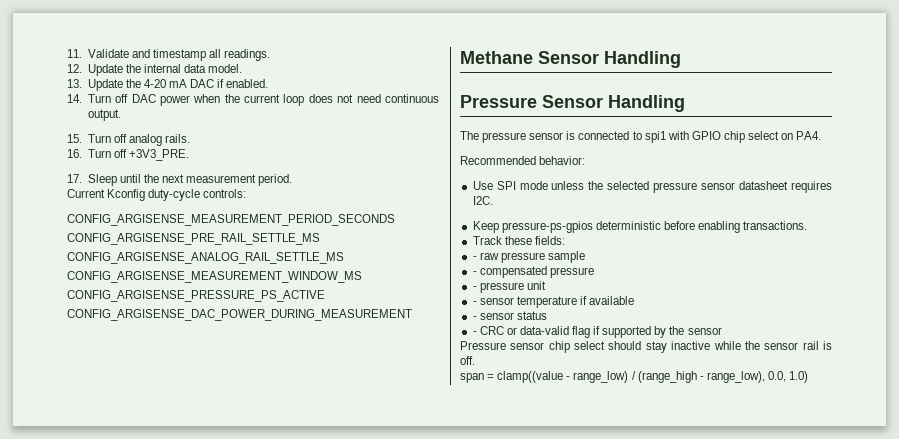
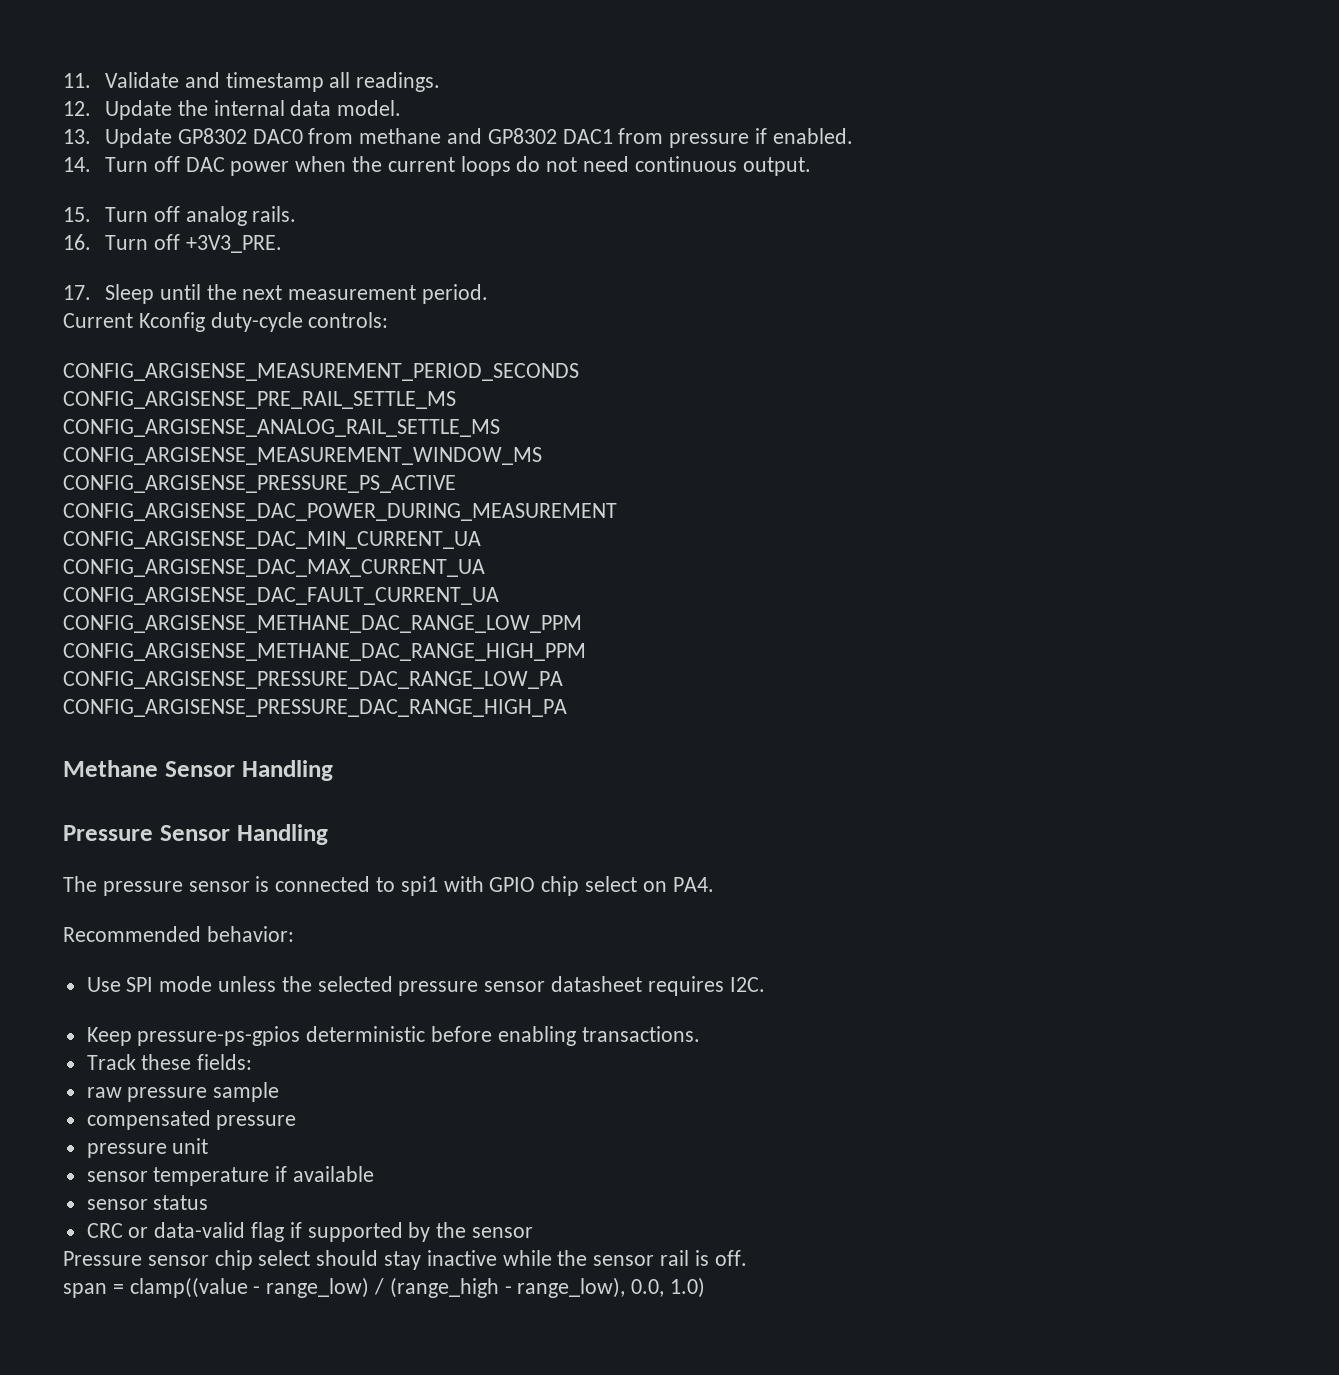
- 13. Update the 4-20 mA DAC if enabled.
+ 13. Update GP8302 DAC0 from methane and GP8302 DAC1 from pressure if enabled.
- 14. Turn off DAC power when the current loop does not need continuous output.
+ 14. Turn off DAC power when the current loops do not need continuous output.
+ CONFIG_ARGISENSE_DAC_MIN_CURRENT_UA
+ CONFIG_ARGISENSE_DAC_MAX_CURRENT_UA
+ CONFIG_ARGISENSE_DAC_FAULT_CURRENT_UA
+ CONFIG_ARGISENSE_METHANE_DAC_RANGE_LOW_PPM
+ CONFIG_ARGISENSE_METHANE_DAC_RANGE_HIGH_PPM
+ CONFIG_ARGISENSE_PRESSURE_DAC_RANGE_LOW_PA
+ CONFIG_ARGISENSE_PRESSURE_DAC_RANGE_HIGH_PA
- - raw pressure sample
+ raw pressure sample
- - compensated pressure
+ compensated pressure
- - pressure unit
+ pressure unit
- - sensor temperature if available
+ sensor temperature if available
- - sensor status
+ sensor status
- - CRC or data-valid flag if supported by the sensor
+ CRC or data-valid flag if supported by the sensor

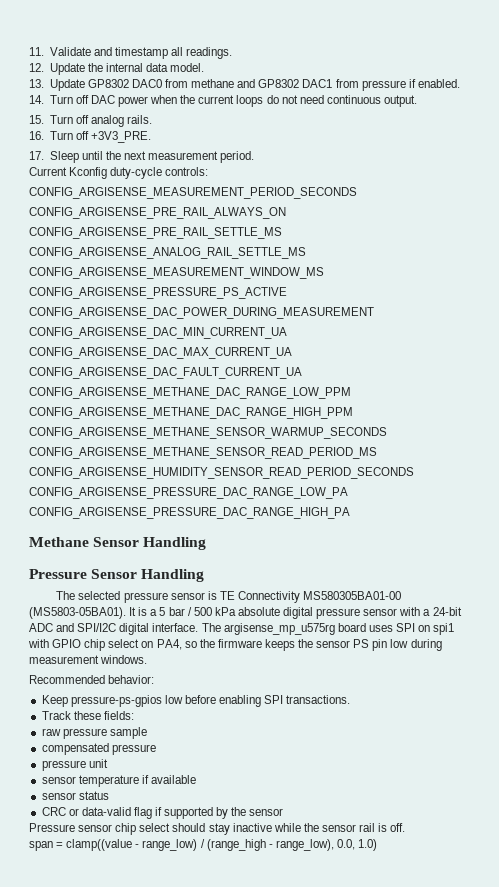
+ CONFIG_ARGISENSE_PRE_RAIL_ALWAYS_ON
+ CONFIG_ARGISENSE_METHANE_SENSOR_WARMUP_SECONDS
+ CONFIG_ARGISENSE_METHANE_SENSOR_READ_PERIOD_MS
+ CONFIG_ARGISENSE_HUMIDITY_SENSOR_READ_PERIOD_SECONDS
- The pressure sensor is connected to spi1 with GPIO chip select on PA4.
+ The selected pressure sensor is TE Connectivity MS580305BA01-00 (MS5803-05BA01). It is a 5 bar / 500 kPa absolute digital pressure sensor with a 24-bit ADC and SPI/I2C digital interface. The argisense_mp_u575rg board uses SPI on spi1 with GPIO chip select on PA4, so the firmware keeps the sensor PS pin low during measurement windows.
  Recommended behavior:
- Use SPI mode unless the selected pressure sensor datasheet requires I2C.
- Keep pressure-ps-gpios deterministic before enabling transactions.
+ Keep pressure-ps-gpios low before enabling SPI transactions.

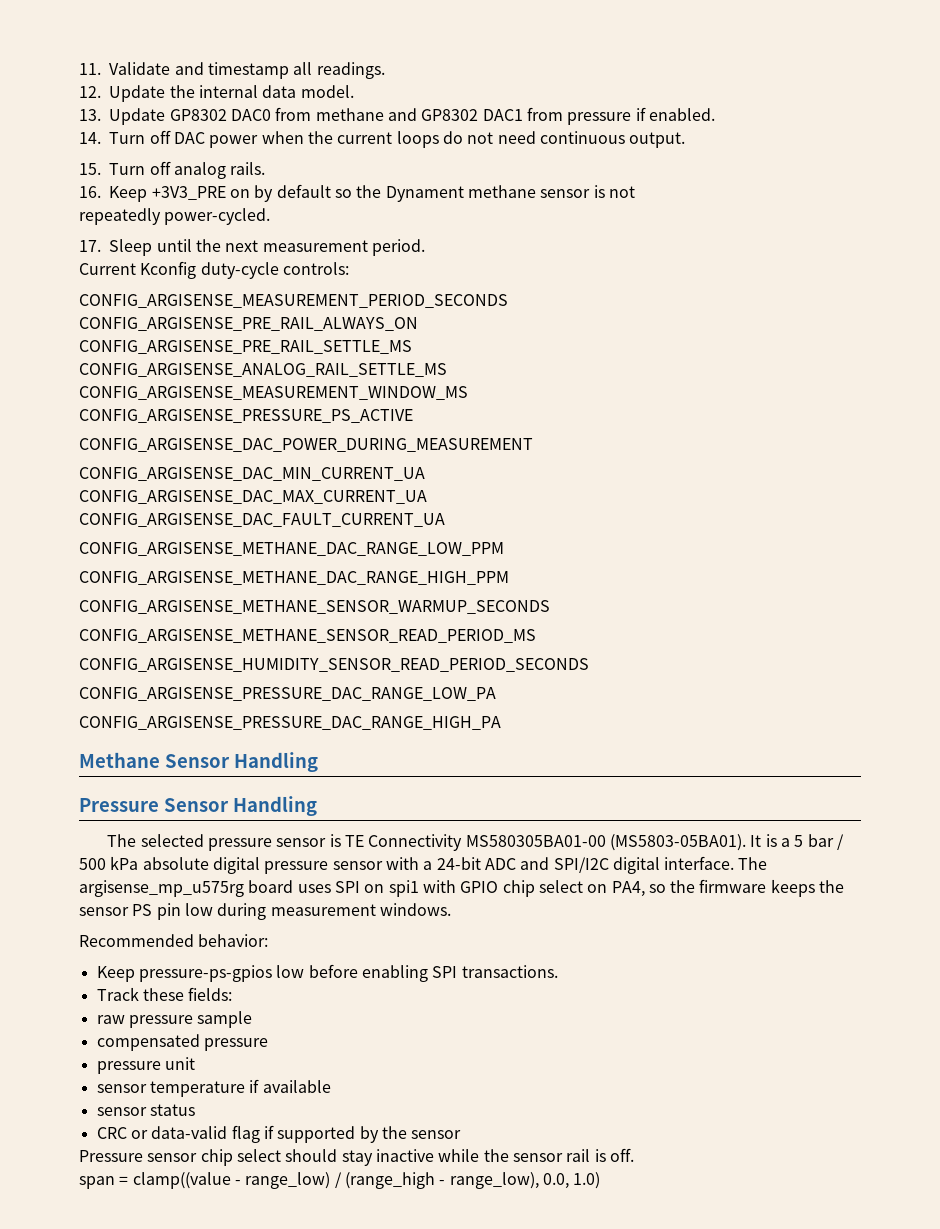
- 16. Turn off +3V3_PRE.
+ 16. Keep +3V3_PRE on by default so the Dynament methane sensor is not
+ repeatedly power-cycled.

